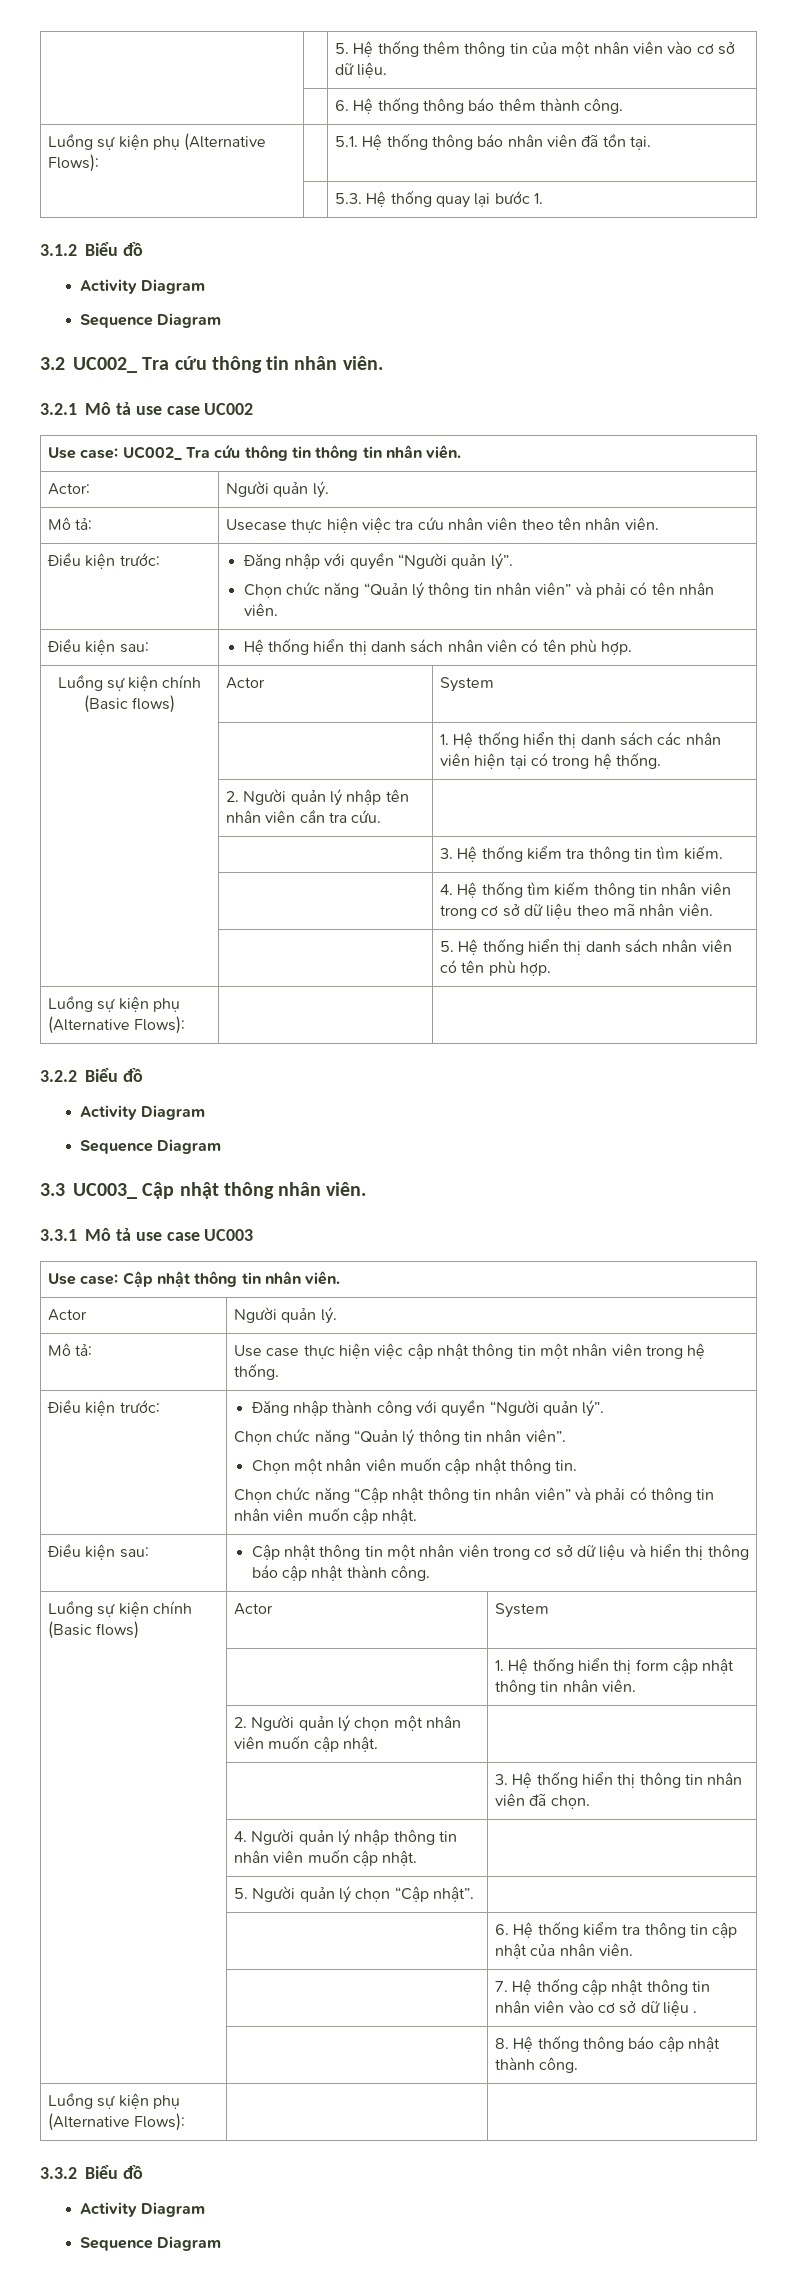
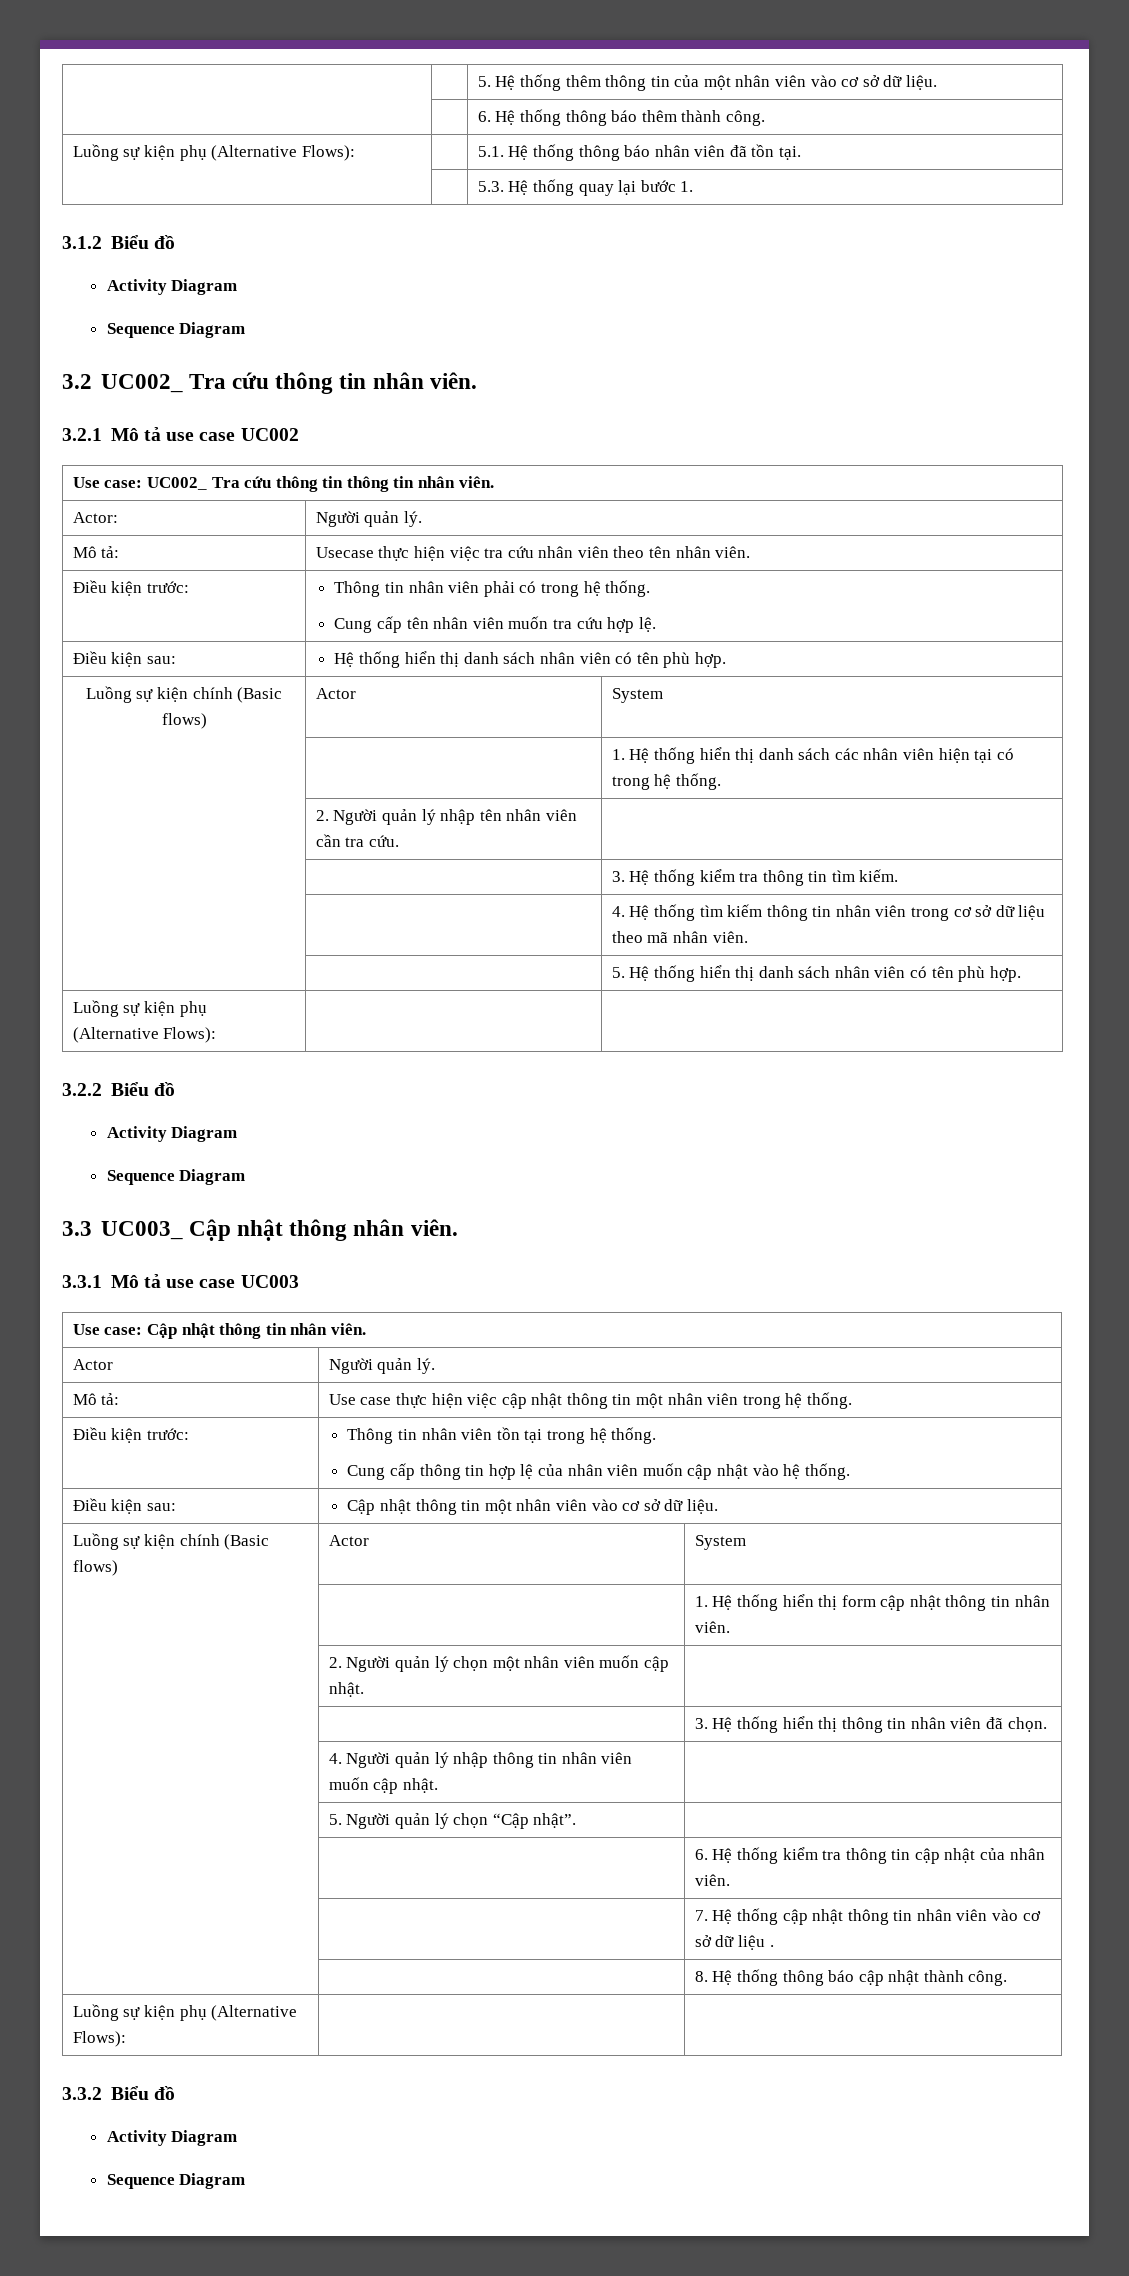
- Điều kiện trước: | Đăng nhập với quyền “Người quản lý”.
- Chọn chức năng “Quản lý thông tin nhân viên” và phải có tên nhân viên.
+ Điều kiện trước: | Thông tin nhân viên phải có trong hệ thống.
+ Cung cấp tên nhân viên muốn tra cứu hợp lệ.
- Đăng nhập thành công với quyền “Người quản lý”.
- Chọn chức năng “Quản lý thông tin nhân viên”.
- Chọn một nhân viên muốn cập nhật thông tin.
- Chọn chức năng “Cập nhật thông tin nhân viên” và phải có thông tin nhân viên muốn cập nhật.
+ Thông tin nhân viên tồn tại trong hệ thống.
+ Cung cấp thông tin hợp lệ của nhân viên muốn cập nhật vào hệ thống.
- Điều kiện sau: | Cập nhật thông tin một nhân viên trong cơ sở dữ liệu và hiển thị thông báo cập nhật thành công.
+ Điều kiện sau: | Cập nhật thông tin một nhân viên vào cơ sở dữ liệu.

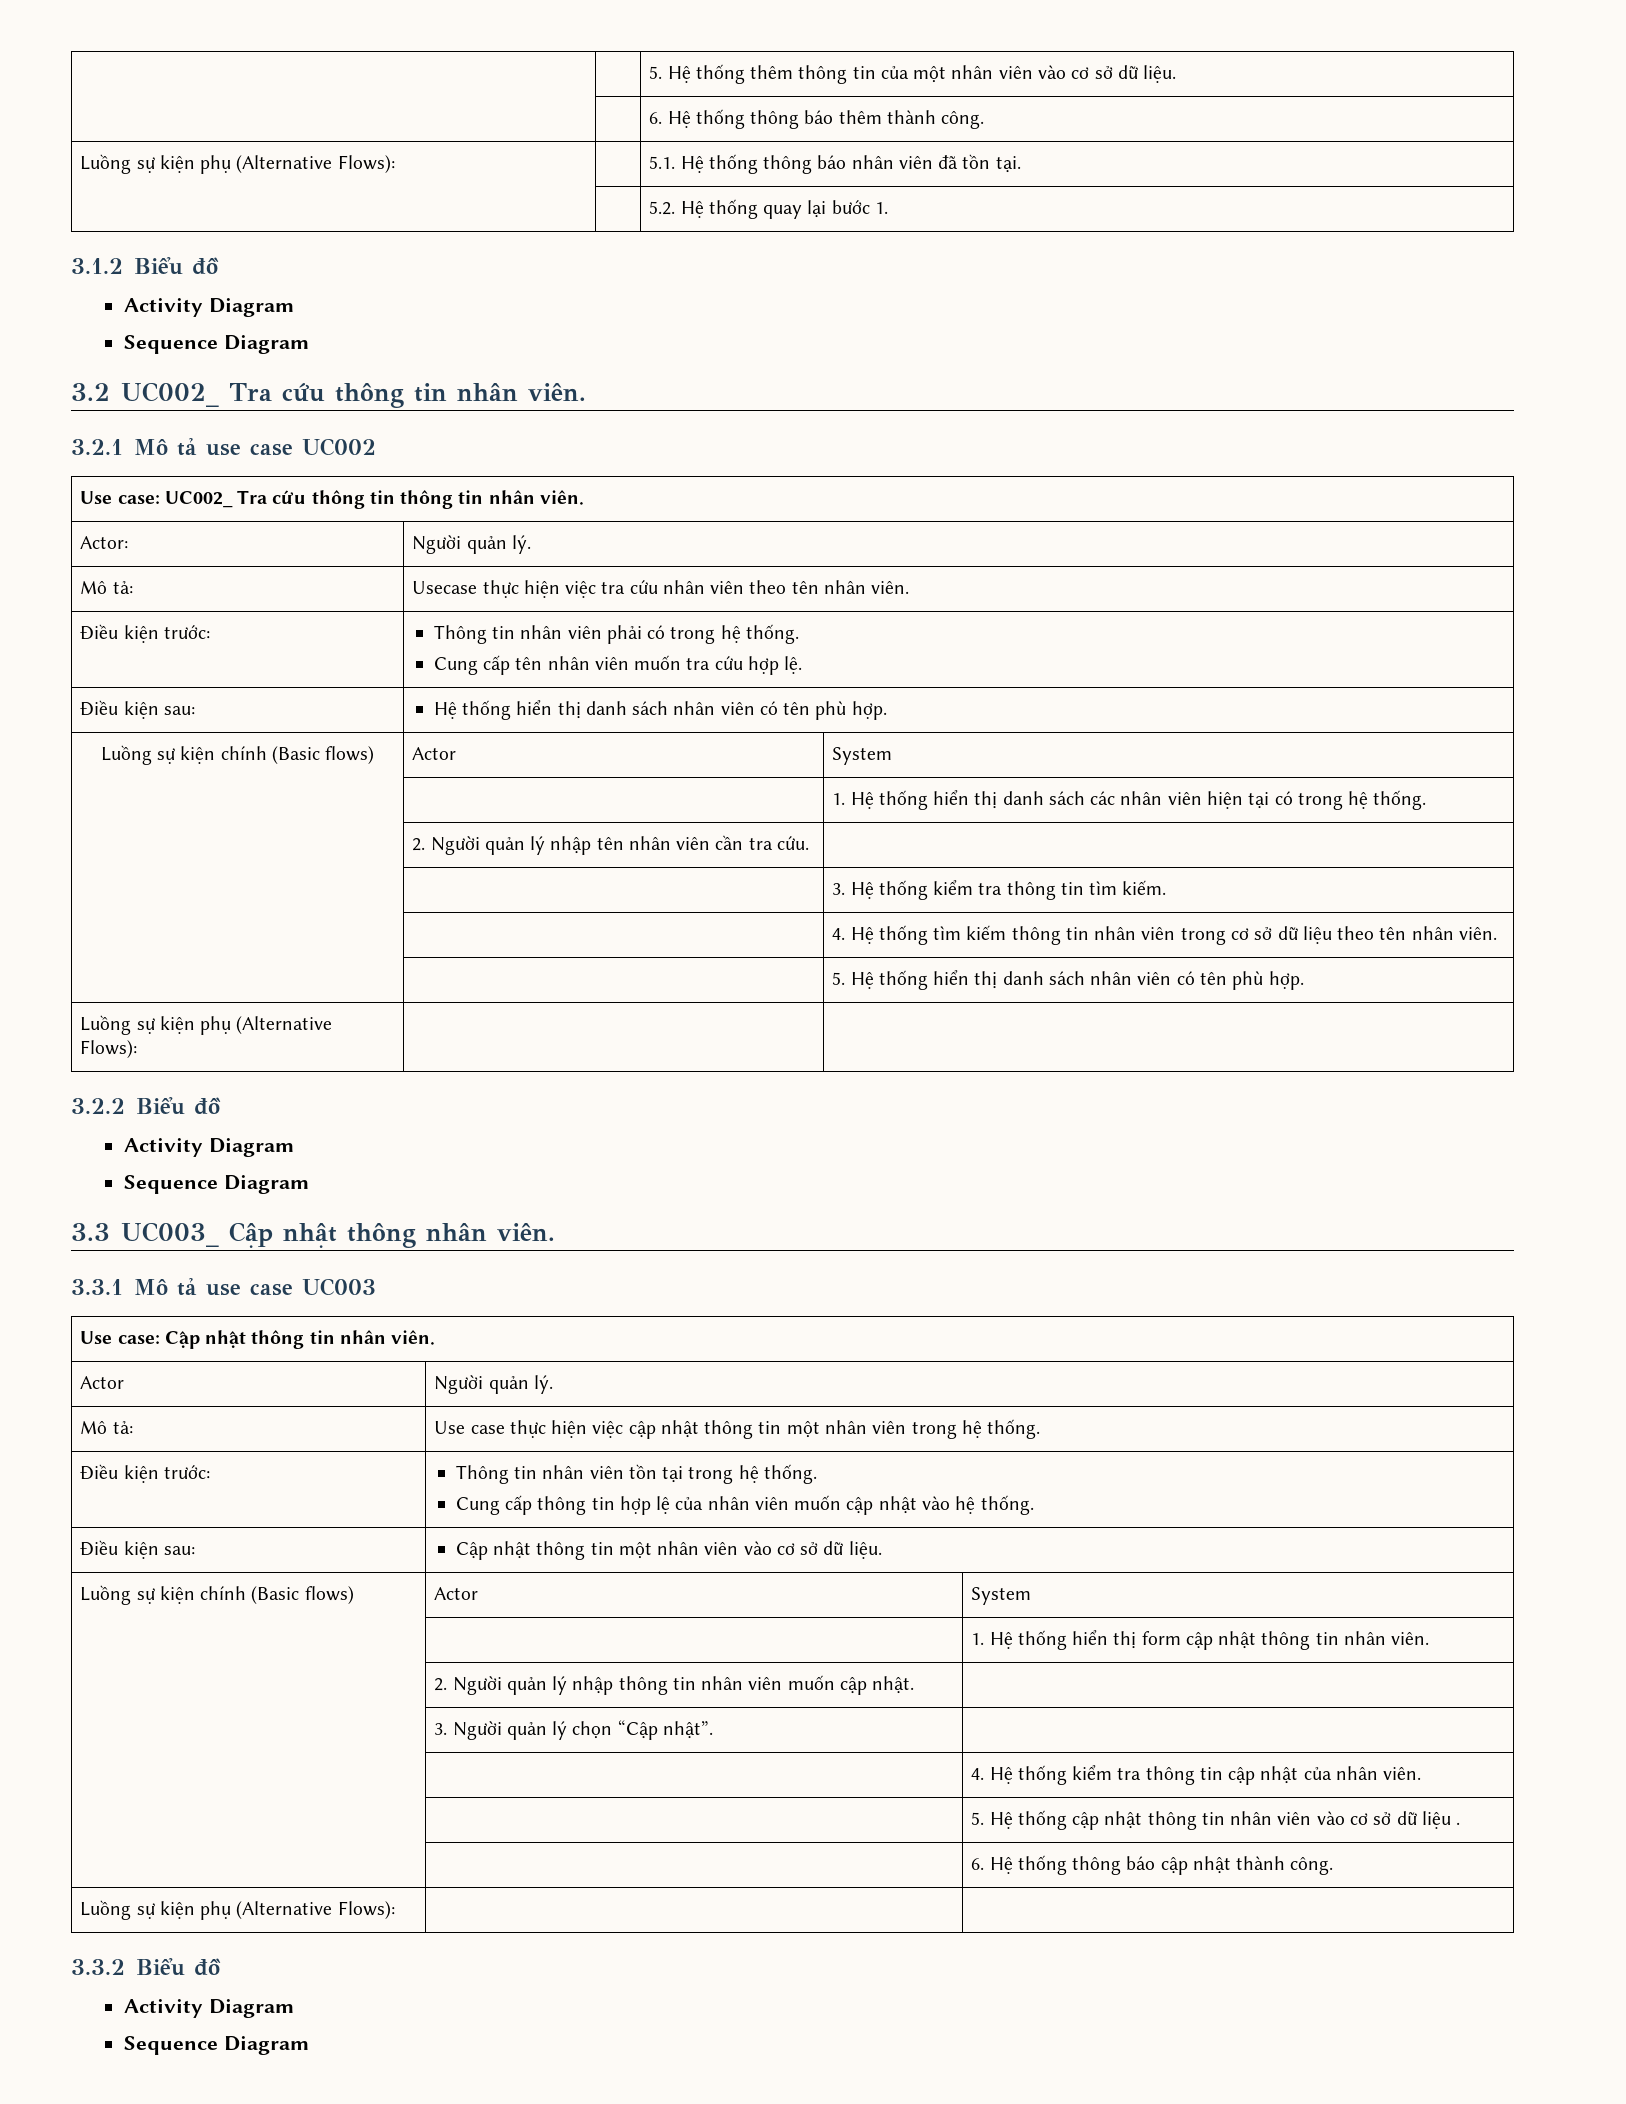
- | | 5.3. Hệ thống quay lại bước 1.
+ | | 5.2. Hệ thống quay lại bước 1.
- | | 4. Hệ thống tìm kiếm thông tin nhân viên trong cơ sở dữ liệu theo mã nhân viên.
+ | | 4. Hệ thống tìm kiếm thông tin nhân viên trong cơ sở dữ liệu theo tên nhân viên.
- | 2. Người quản lý chọn một nhân viên muốn cập nhật. |
- | | 3. Hệ thống hiển thị thông tin nhân viên đã chọn.
- | 4. Người quản lý nhập thông tin nhân viên muốn cập nhật. |
+ | 2. Người quản lý nhập thông tin nhân viên muốn cập nhật. |
- | 5. Người quản lý chọn “Cập nhật”. |
+ | 3. Người quản lý chọn “Cập nhật”. |
- | | 6. Hệ thống kiểm tra thông tin cập nhật của nhân viên.
+ | | 4. Hệ thống kiểm tra thông tin cập nhật của nhân viên.
- | | 7. Hệ thống cập nhật thông tin nhân viên vào cơ sở dữ liệu .
+ | | 5. Hệ thống cập nhật thông tin nhân viên vào cơ sở dữ liệu .
- | | 8. Hệ thống thông báo cập nhật thành công.
+ | | 6. Hệ thống thông báo cập nhật thành công.

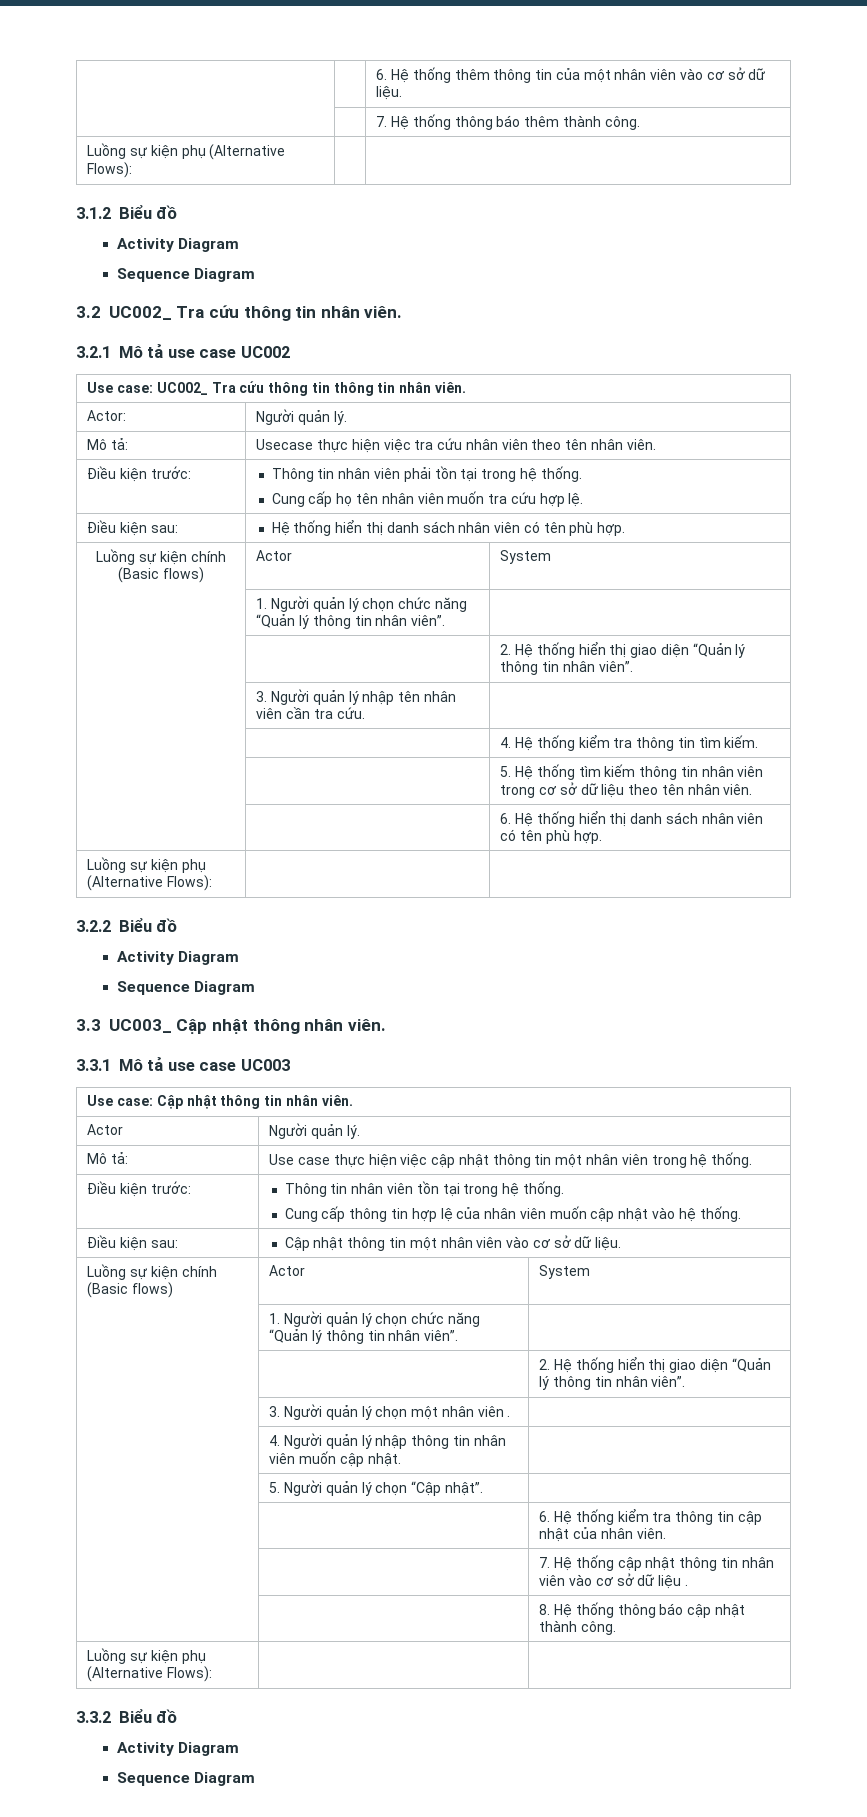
- | | 5. Hệ thống thêm thông tin của một nhân viên vào cơ sở dữ liệu.
+ | | 6. Hệ thống thêm thông tin của một nhân viên vào cơ sở dữ liệu.
- | | 6. Hệ thống thông báo thêm thành công.
- Luồng sự kiện phụ (Alternative Flows): | | 5.1. Hệ thống thông báo nhân viên đã tồn tại.
- | | 5.2. Hệ thống quay lại bước 1.
+ | | 7. Hệ thống thông báo thêm thành công.
+ Luồng sự kiện phụ (Alternative Flows): | |
- Điều kiện trước: | Thông tin nhân viên phải có trong hệ thống.
- Cung cấp tên nhân viên muốn tra cứu hợp lệ.
+ Điều kiện trước: | Thông tin nhân viên phải tồn tại trong hệ thống.
+ Cung cấp họ tên nhân viên muốn tra cứu hợp lệ.
  Điều kiện sau: | Hệ thống hiển thị danh sách nhân viên có tên phù hợp.
  Luồng sự kiện chính (Basic flows) | Actor | System
- | | 1. Hệ thống hiển thị danh sách các nhân viên hiện tại có trong hệ thống.
- | 2. Người quản lý nhập tên nhân viên cần tra cứu. |
+ | 1. Người quản lý chọn chức năng “Quản lý thông tin nhân viên”. |
+ | | 2. Hệ thống hiển thị giao diện “Quản lý thông tin nhân viên”.
+ | 3. Người quản lý nhập tên nhân viên cần tra cứu. |
- | | 3. Hệ thống kiểm tra thông tin tìm kiếm.
+ | | 4. Hệ thống kiểm tra thông tin tìm kiếm.
- | | 4. Hệ thống tìm kiếm thông tin nhân viên trong cơ sở dữ liệu theo tên nhân viên.
+ | | 5. Hệ thống tìm kiếm thông tin nhân viên trong cơ sở dữ liệu theo tên nhân viên.
- | | 5. Hệ thống hiển thị danh sách nhân viên có tên phù hợp.
+ | | 6. Hệ thống hiển thị danh sách nhân viên có tên phù hợp.
  Điều kiện sau: | Cập nhật thông tin một nhân viên vào cơ sở dữ liệu.
  Luồng sự kiện chính (Basic flows) | Actor | System
- | | 1. Hệ thống hiển thị form cập nhật thông tin nhân viên.
- | 2. Người quản lý nhập thông tin nhân viên muốn cập nhật. |
+ | 1. Người quản lý chọn chức năng “Quản lý thông tin nhân viên”. |
+ | | 2. Hệ thống hiển thị giao diện “Quản lý thông tin nhân viên”.
+ | 3. Người quản lý chọn một nhân viên . |
+ | 4. Người quản lý nhập thông tin nhân viên muốn cập nhật. |
- | 3. Người quản lý chọn “Cập nhật”. |
+ | 5. Người quản lý chọn “Cập nhật”. |
- | | 4. Hệ thống kiểm tra thông tin cập nhật của nhân viên.
+ | | 6. Hệ thống kiểm tra thông tin cập nhật của nhân viên.
- | | 5. Hệ thống cập nhật thông tin nhân viên vào cơ sở dữ liệu .
+ | | 7. Hệ thống cập nhật thông tin nhân viên vào cơ sở dữ liệu .
- | | 6. Hệ thống thông báo cập nhật thành công.
+ | | 8. Hệ thống thông báo cập nhật thành công.

